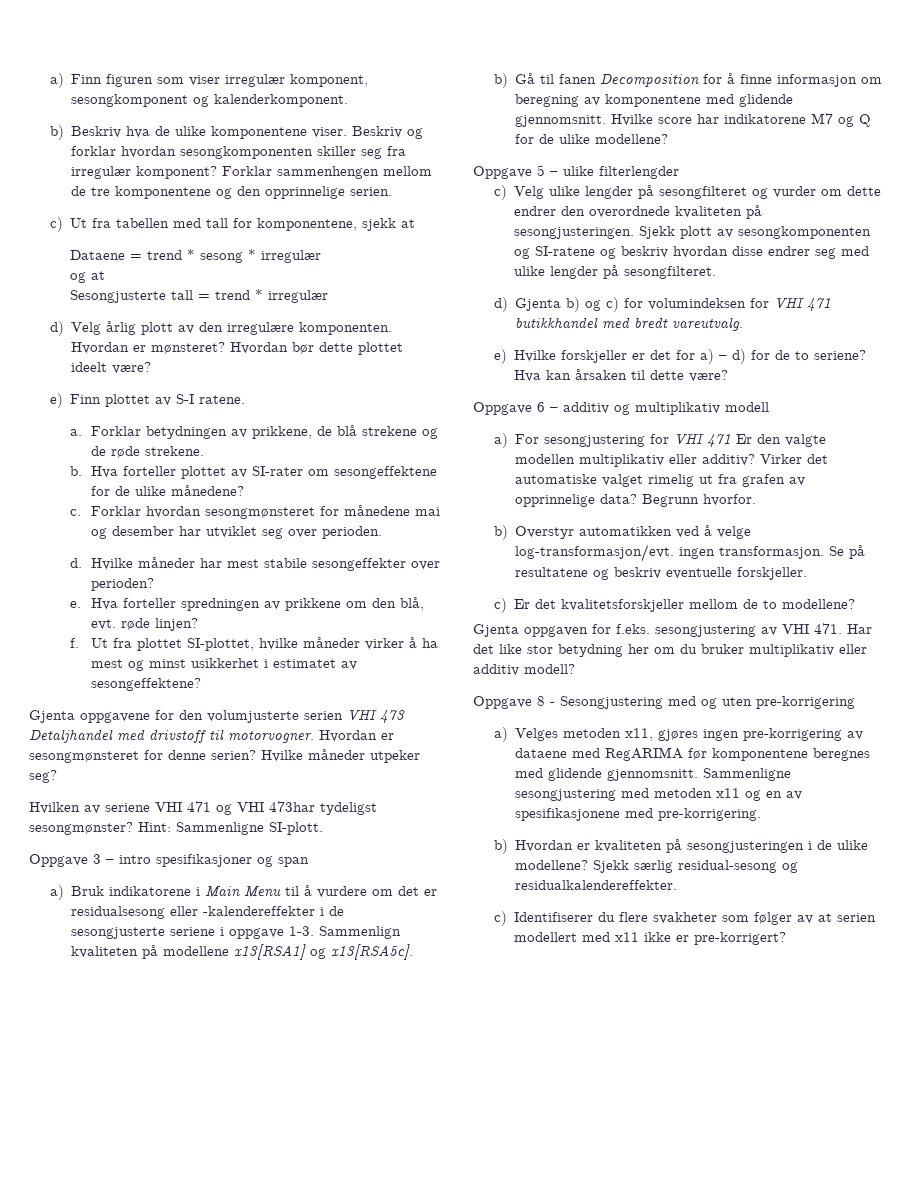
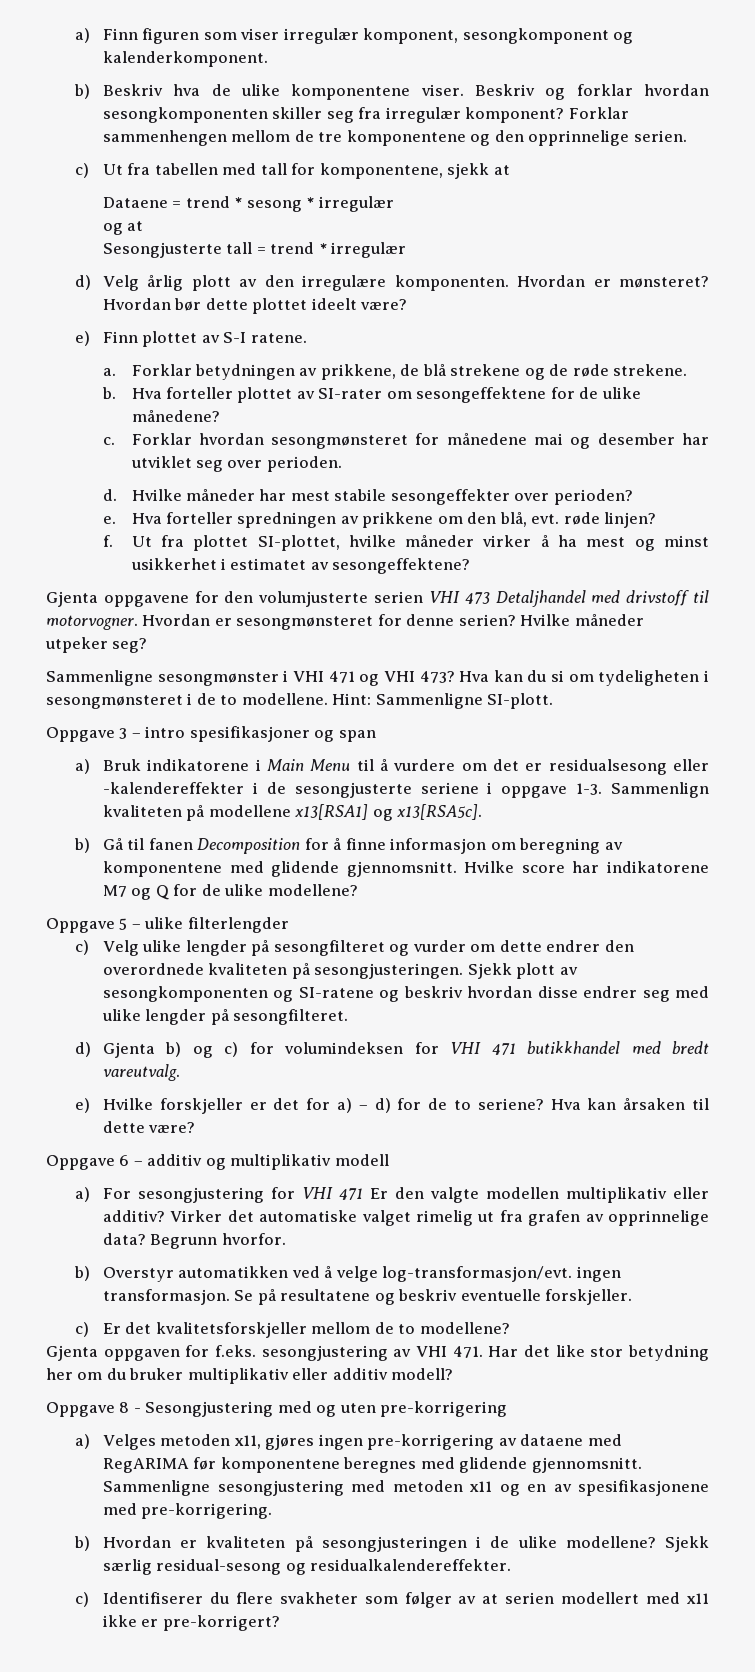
- Hvilken av seriene VHI 471 og VHI 473har tydeligst sesongmønster?
+ Sammenligne sesongmønster i VHI 471 og VHI 473? Hva kan du si om tydeligheten i sesongmønsteret i de to modellene.

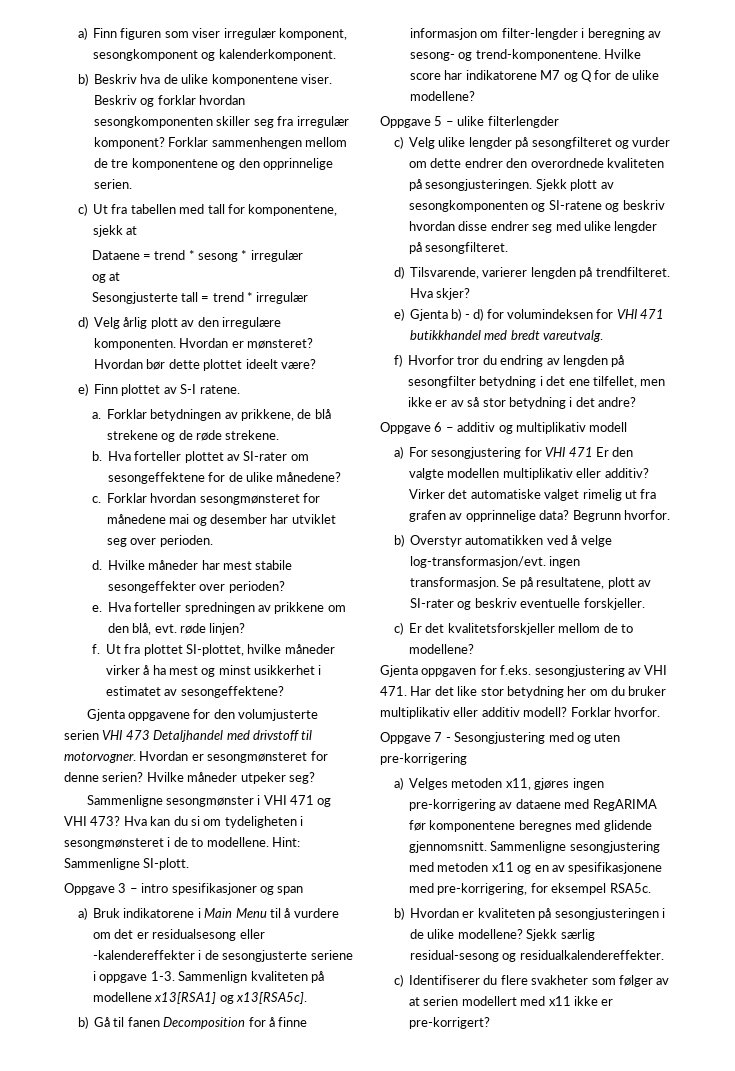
- b) Gå til fanen Decomposition for å finne informasjon om beregning av komponentene med glidende gjennomsnitt.
+ b) Gå til fanen Decomposition for å finne informasjon om filter-lengder i beregning av sesong- og trend-komponentene.
- d) Gjenta b) og c) for volumindeksen for VHI 471 butikkhandel med bredt vareutvalg.
+ d) Tilsvarende, varierer lengden på trendfilteret. Hva skjer?
+ e) Gjenta b) - d) for volumindeksen for VHI 471 butikkhandel med bredt vareutvalg.
- e) Hvilke forskjeller er det for a) – d) for de to seriene? Hva kan årsaken til dette være?
+ f) Hvorfor tror du endring av lengden på sesongfilter betydning i det ene tilfellet, men ikke er av så stor betydning i det andre?
- Se på resultatene og beskriv eventuelle forskjeller.
+ Se på resultatene, plott av SI-rater og beskriv eventuelle forskjeller.
- Gjenta oppgaven for f.eks. sesongjustering av VHI 471. Har det like stor betydning her om du bruker multiplikativ eller additiv modell?
- Oppgave 8 - Sesongjustering med og uten pre-korrigering
+ Gjenta oppgaven for f.eks. sesongjustering av VHI 471. Har det like stor betydning her om du bruker multiplikativ eller additiv modell? Forklar hvorfor.
+ Oppgave 7 - Sesongjustering med og uten pre-korrigering
- Sammenligne sesongjustering med metoden x11 og en av spesifikasjonene med pre-korrigering.
+ Sammenligne sesongjustering med metoden x11 og en av spesifikasjonene med pre-korrigering, for eksempel RSA5c.

